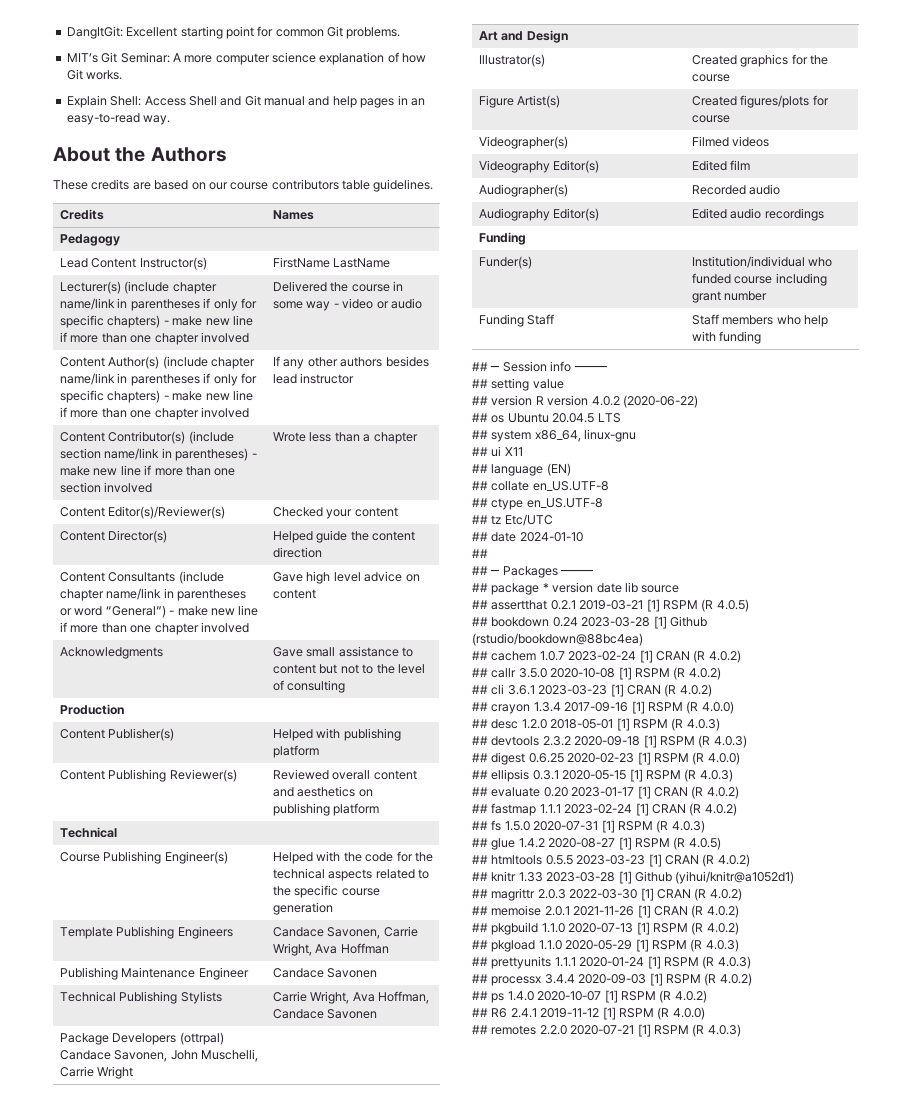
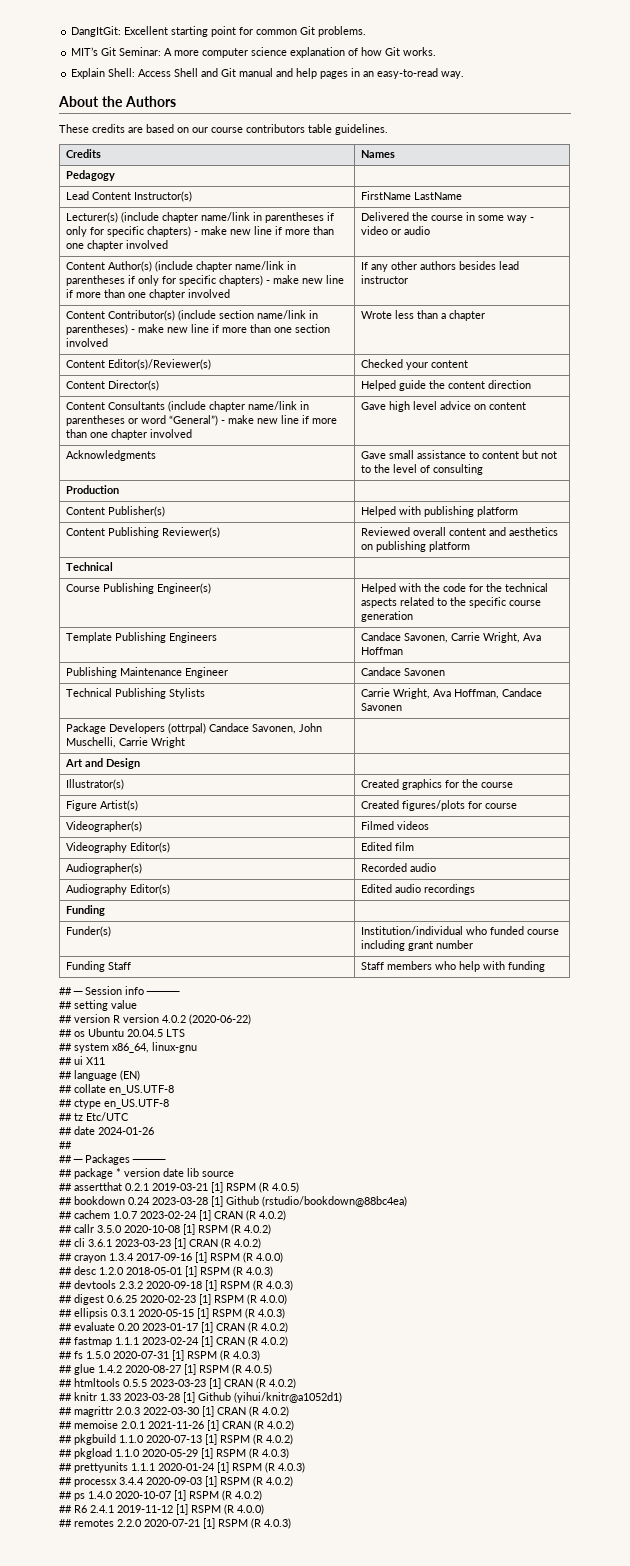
- ## date 2024-01-10
+ ## date 2024-01-26

